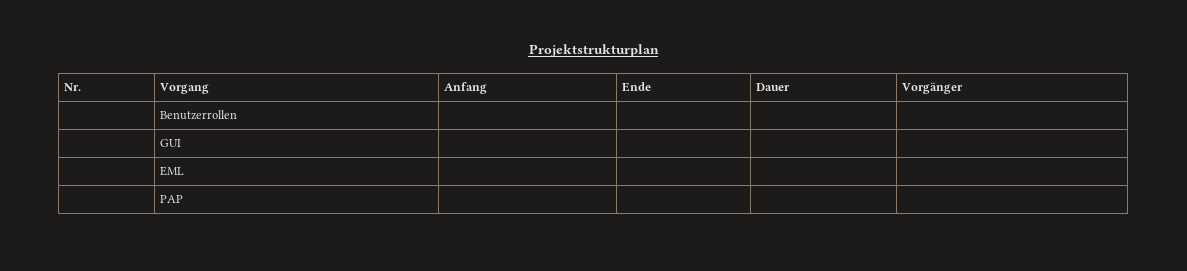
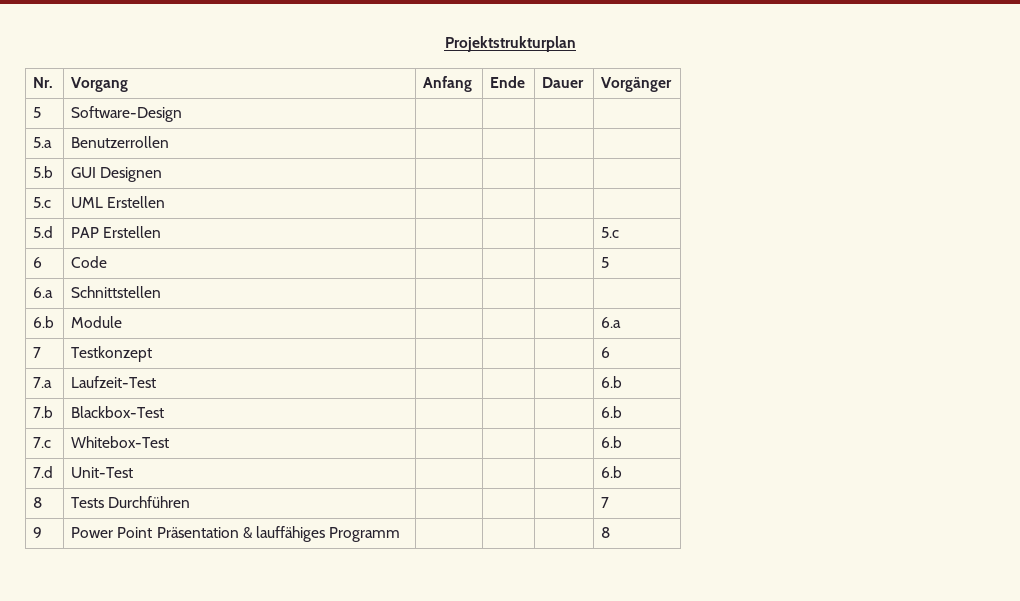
- | Benutzerrollen | | | |
+ 5 | Software-Design | | | |
+ 5.a | Benutzerrollen | | | |
- | GUI | | | |
- | EML | | | |
- | PAP | | | |
+ 5.b | GUI Designen | | | |
+ 5.c | UML Erstellen | | | |
+ 5.d | PAP Erstellen | | | | 5.c
+ 6 | Code | | | | 5
+ 6.a | Schnittstellen | | | |
+ 6.b | Module | | | | 6.a
+ 7 | Testkonzept | | | | 6
+ 7.a | Laufzeit-Test | | | | 6.b
+ 7.b | Blackbox-Test | | | | 6.b
+ 7.c | Whitebox-Test | | | | 6.b
+ 7.d | Unit-Test | | | | 6.b
+ 8 | Tests Durchführen | | | | 7
+ 9 | Power Point Präsentation & lauffähiges Programm | | | | 8

